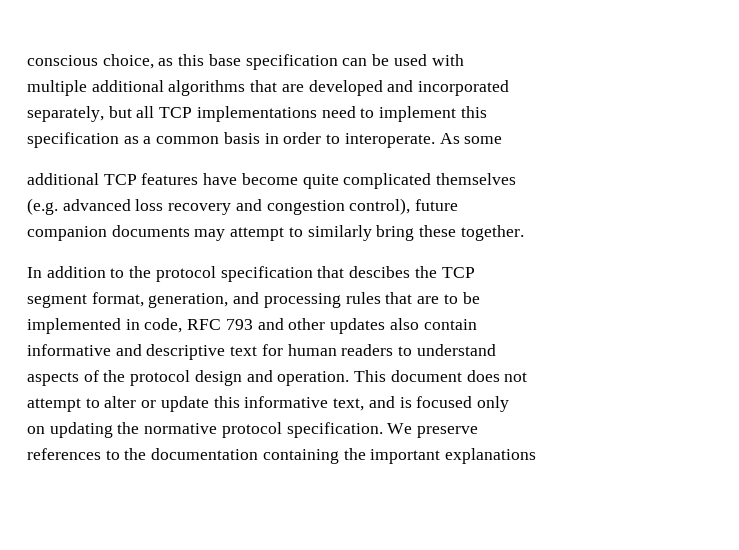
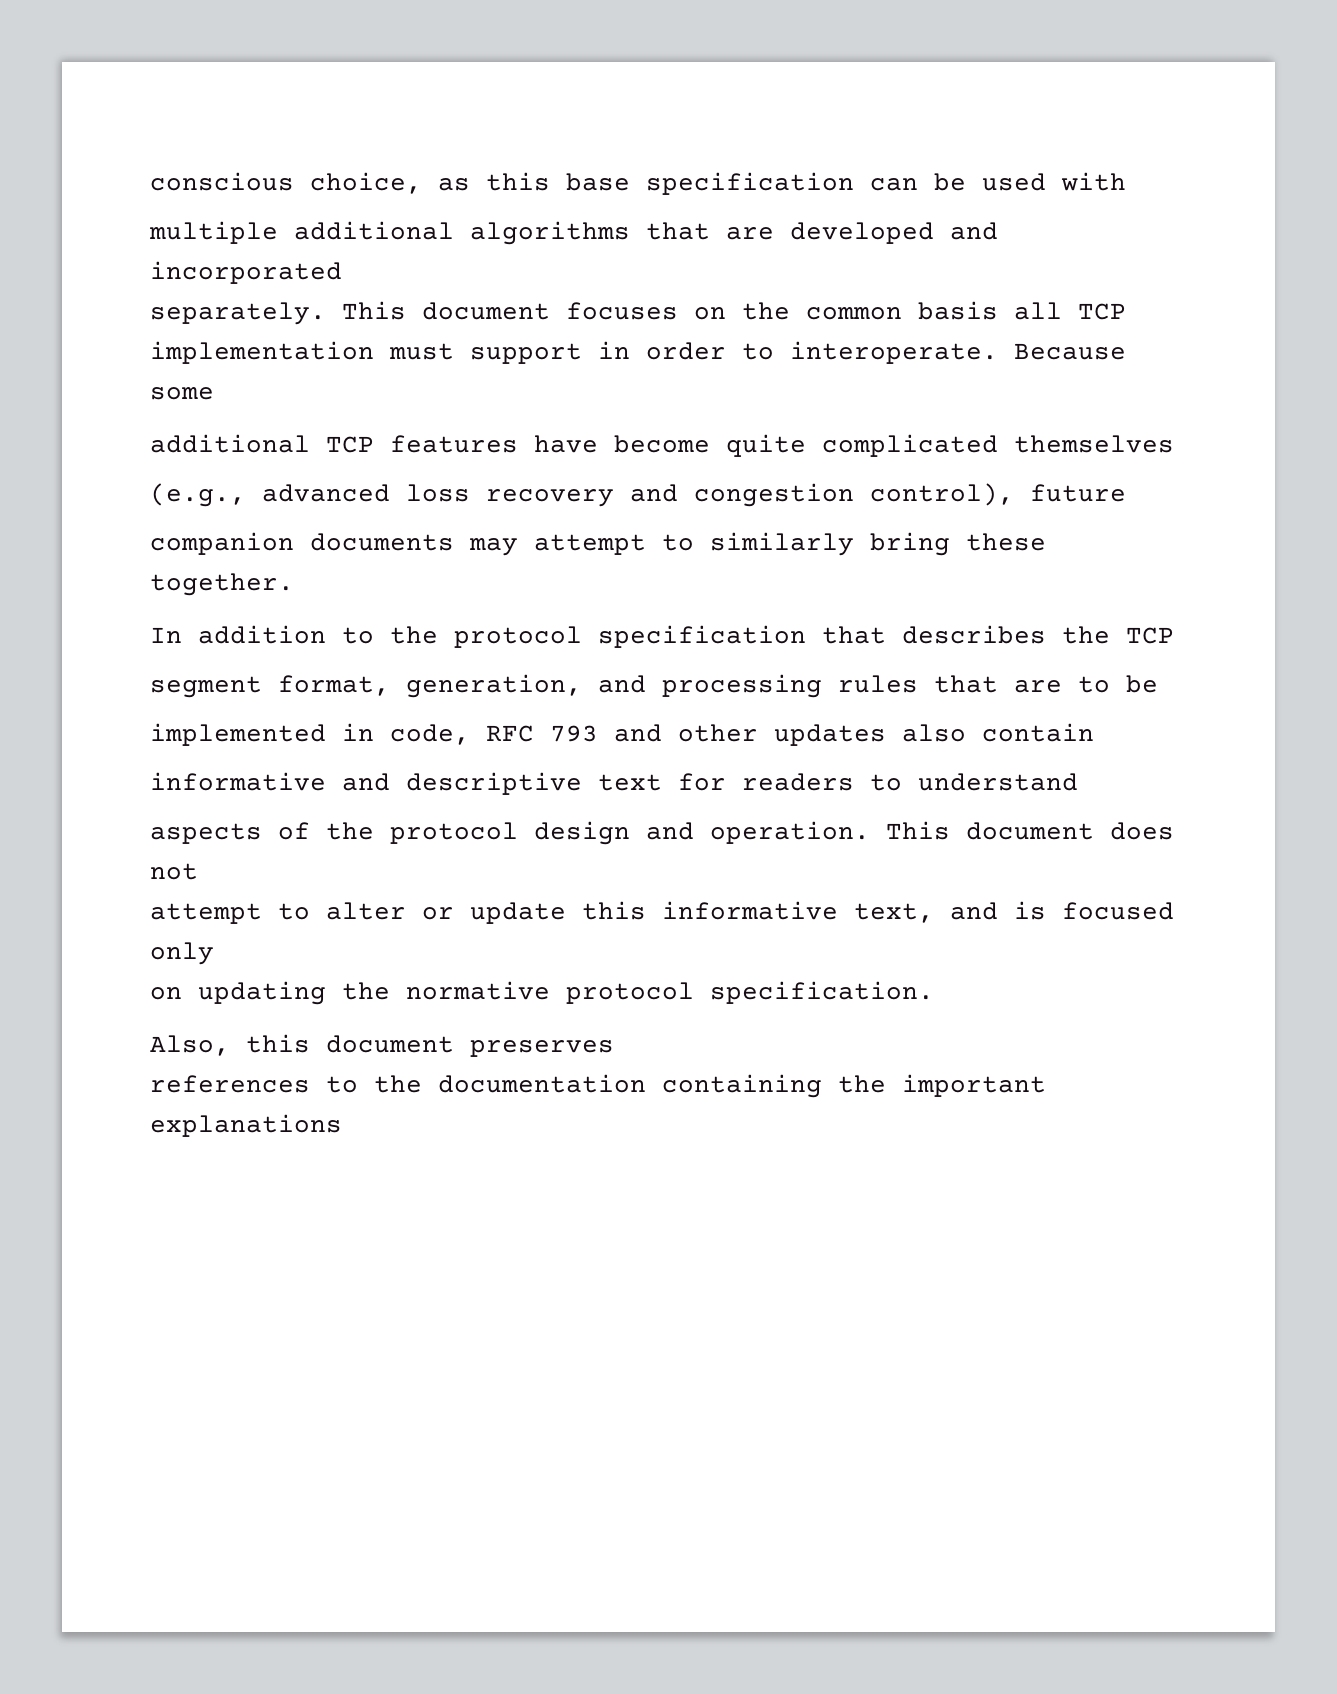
- separately, but all TCP implementations need to implement this
- specification as a common basis in order to interoperate.
+ separately. This document focuses on the common basis all TCP implementation must support in order to interoperate.
- As some
+ Because some
- (e.g. advanced loss recovery and congestion control), future
+ (e.g., advanced loss recovery and congestion control), future
- In addition to the protocol specification that descibes the TCP
+ In addition to the protocol specification that describes the TCP
- informative and descriptive text for human readers to understand
+ informative and descriptive text for readers to understand
- on updating the normative protocol specification. We preserve
+ on updating the normative protocol specification.
+ Also, this document preserves

